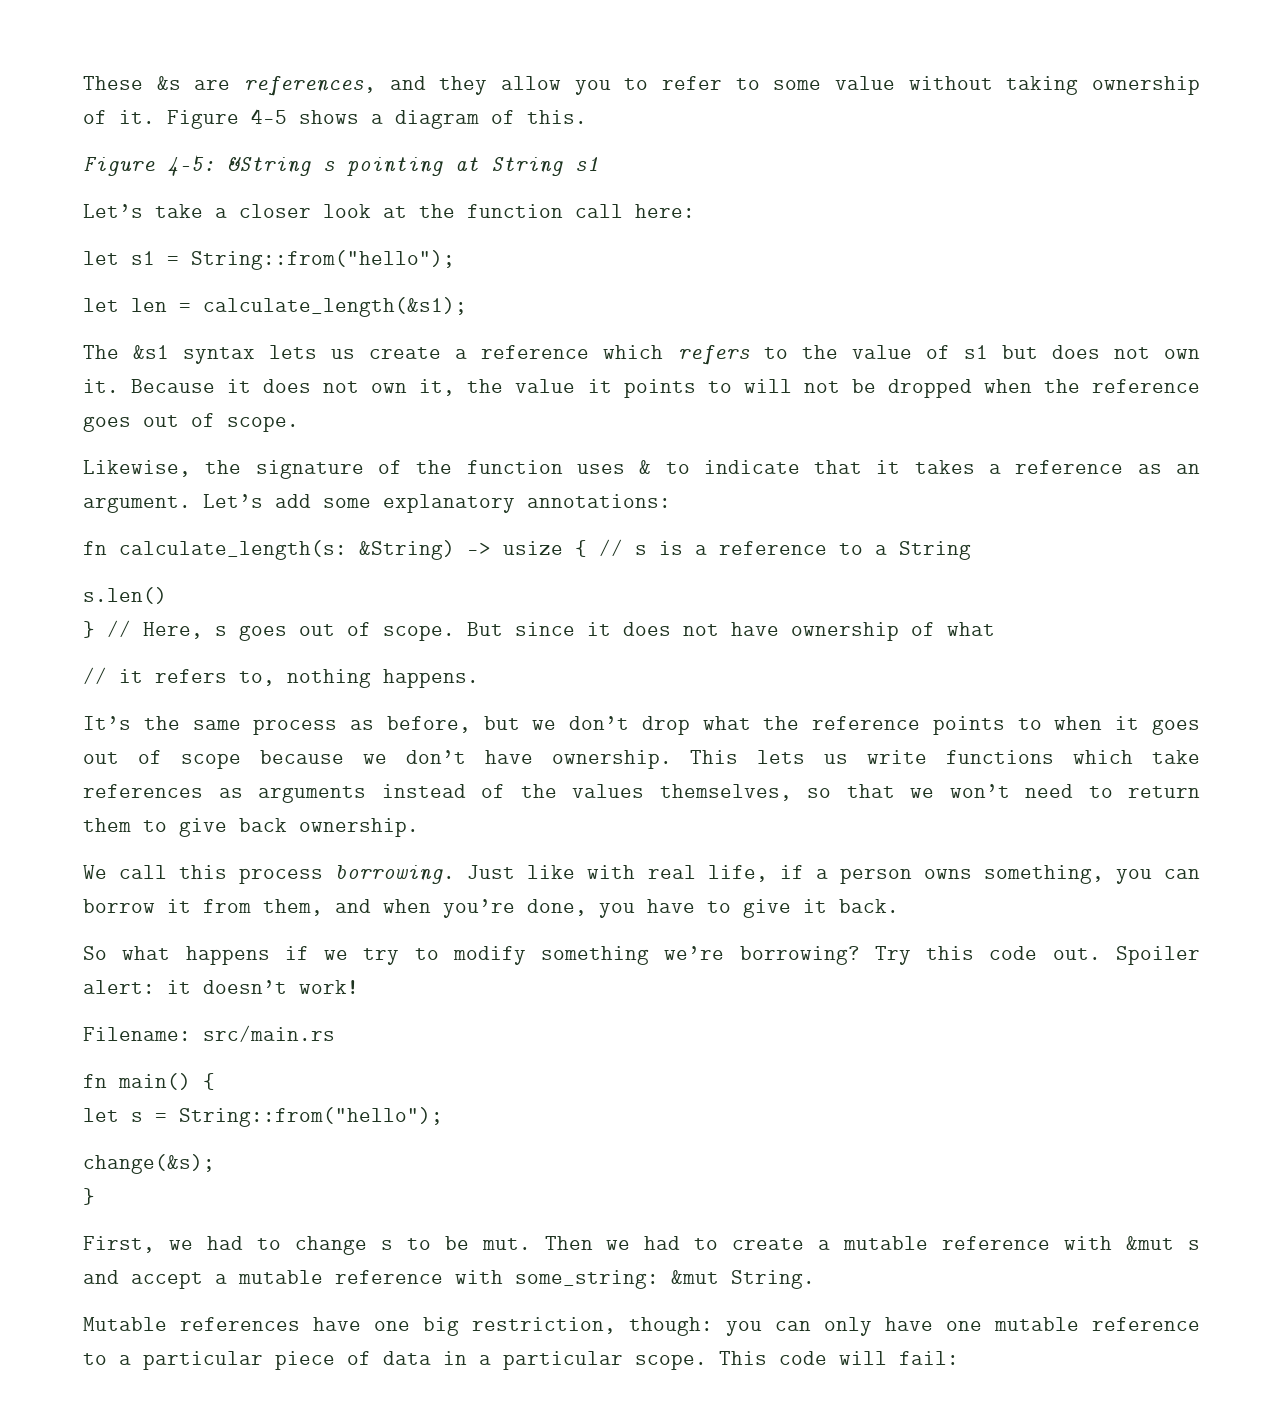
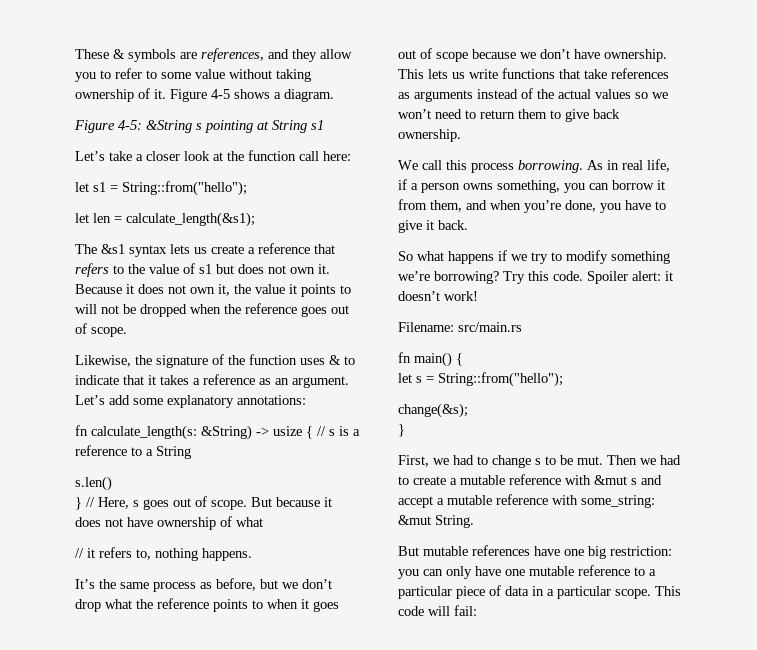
- These &s are references, and they allow you to refer to some value without taking ownership of it.
+ These & symbols are references, and they allow you to refer to some value without taking ownership of it.
- Figure 4-5 shows a diagram of this.
+ Figure 4-5 shows a diagram.
- The &s1 syntax lets us create a reference which refers to the value of s1 but does not own it.
+ The &s1 syntax lets us create a reference that refers to the value of s1 but does not own it.
- But since it does not have ownership of what
+ But because it does not have ownership of what
- This lets us write functions which take references as arguments instead of the values themselves, so that we won’t need to return them to give back ownership.
+ This lets us write functions that take references as arguments instead of the actual values so we won’t need to return them to give back ownership.
- Just like with real life, if a person owns something, you can borrow it from them, and when you’re done, you have to give it back.
+ As in real life, if a person owns something, you can borrow it from them, and when you’re done, you have to give it back.
- Try this code out.
+ Try this code.
- Mutable references have one big restriction, though: you can only have one mutable reference to a particular piece of data in a particular scope.
+ But mutable references have one big restriction: you can only have one mutable reference to a particular piece of data in a particular scope.

